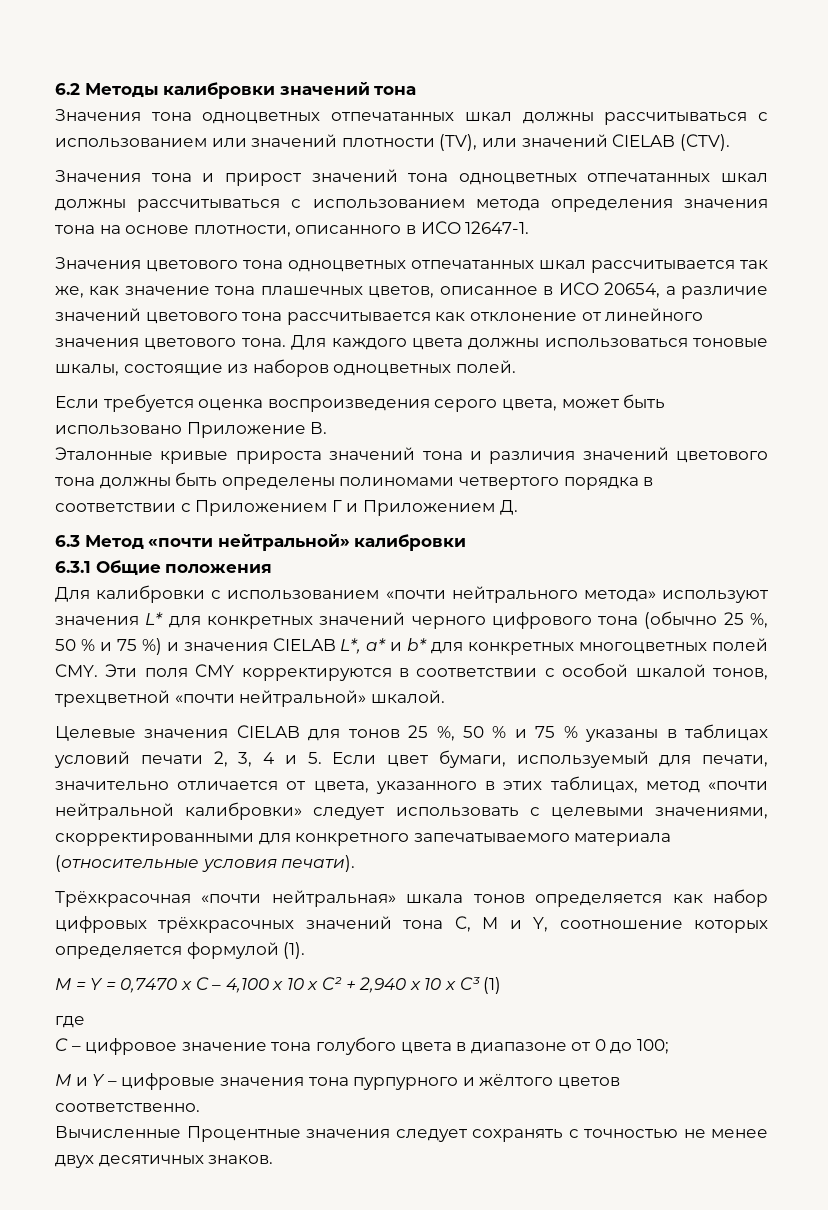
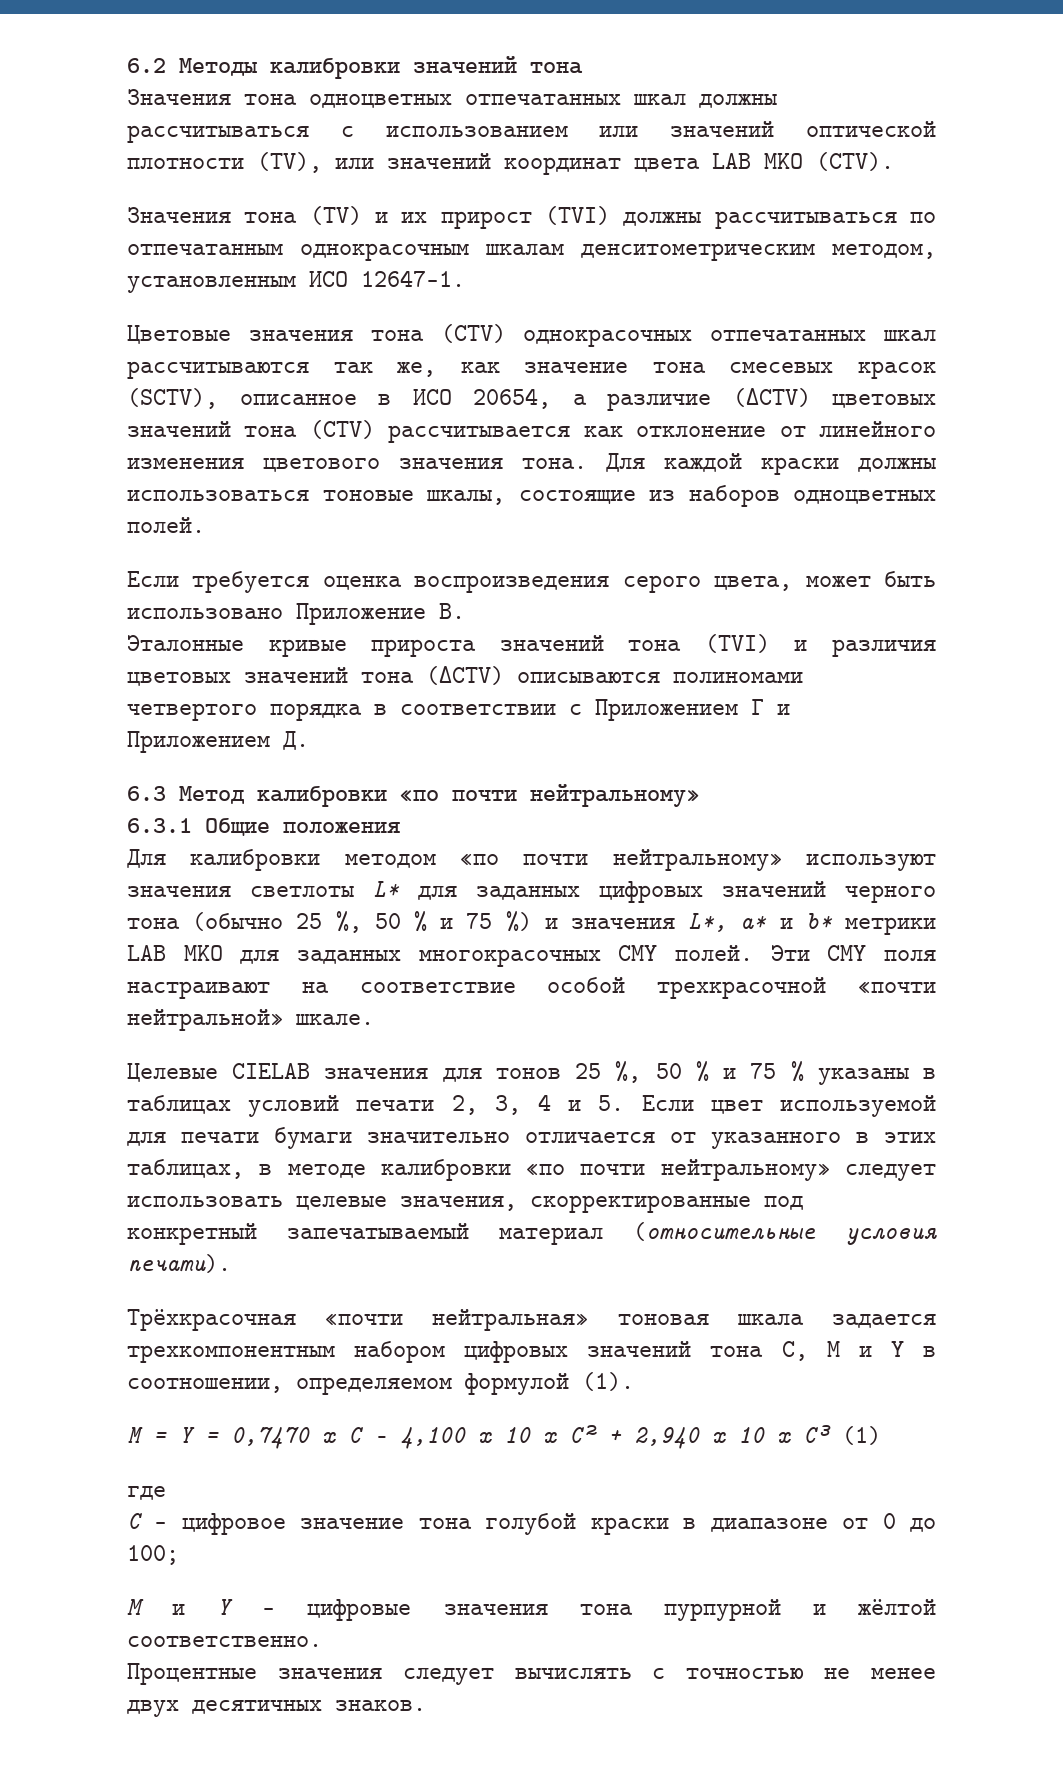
- Значения тона одноцветных отпечатанных шкал должны рассчитываться с использованием или значений плотности (TV), или значений CIELAB (CTV).
+ Значения тона одноцветных отпечатанных шкал должны рассчитываться с использованием или значений оптической плотности (TV), или значений координат цвета LAB МКО (CTV).
- Значения тона и прирост значений тона одноцветных отпечатанных шкал должны рассчитываться с использованием метода определения значения тона на основе плотности, описанного в ИСО 12647-1.
- Значения цветового тона одноцветных отпечатанных шкал рассчитывается так же, как значение тона плашечных цветов, описанное в ИСО 20654, а различие значений цветового тона рассчитывается как отклонение от линейного значения цветового тона. Для каждого цвета должны использоваться тоновые шкалы, состоящие из наборов одноцветных полей.
+ Значения тона (TV) и их прирост (TVI) должны рассчитываться по отпечатанным однокрасочным шкалам денситометрическим методом, установленным ИСО 12647-1.
+ Цветовые значения тона (CTV) однокрасочных отпечатанных шкал рассчитываются так же, как значение тона смесевых красок (SCTV), описанное в ИСО 20654, а различие (ΔCTV) цветовых значений тона (CTV) рассчитывается как отклонение от линейного изменения цветового значения тона. Для каждой краски должны использоваться тоновые шкалы, состоящие из наборов одноцветных полей.
- Эталонные кривые прироста значений тона и различия значений цветового тона должны быть определены полиномами четвертого порядка в соответствии с Приложением Г и Приложением Д.
+ Эталонные кривые прироста значений тона (TVI) и различия цветовых значений тона (ΔCTV) описываются полиномами четвертого порядка в соответствии с Приложением Г и Приложением Д.
- 6.3 Метод «почти нейтральной» калибровки
+ 6.3 Метод калибровки «по почти нейтральному»
- Для калибровки с использованием «почти нейтрального метода» используют значения L* для конкретных значений черного цифрового тона (обычно 25 %, 50 % и 75 %) и значения CIELAB L*, a* и b* для конкретных многоцветных полей CMY. Эти поля CMY корректируются в соответствии с особой шкалой тонов, трехцветной «почти нейтральной» шкалой.
+ Для калибровки методом «по почти нейтральному» используют значения светлоты L* для заданных цифровых значений черного тона (обычно 25 %, 50 % и 75 %) и значения L*, a* и b* метрики LAB МКО для заданных многокрасочных CMY полей. Эти CMY поля настраивают на соответствие особой трехкрасочной «почти нейтральной» шкале.
- Целевые значения CIELAB для тонов 25 %, 50 % и 75 % указаны в таблицах условий печати 2, 3, 4 и 5. Если цвет бумаги, используемый для печати, значительно отличается от цвета, указанного в этих таблицах, метод «почти нейтральной калибровки» следует использовать с целевыми значениями, скорректированными для конкретного запечатываемого материала (относительные условия печати).
+ Целевые CIELAB значения для тонов 25 %, 50 % и 75 % указаны в таблицах условий печати 2, 3, 4 и 5. Если цвет используемой для печати бумаги значительно отличается от указанного в этих таблицах, в методе калибровки «по почти нейтральному» следует использовать целевые значения, скорректированные под конкретный запечатываемый материал (относительные условия печати).
- Трёхкрасочная «почти нейтральная» шкала тонов определяется как набор цифровых трёхкрасочных значений тона C, M и Y, соотношение которых определяется формулой (1).
+ Трёхкрасочная «почти нейтральная» тоновая шкала задается трехкомпонентным набором цифровых значений тона C, M и Y в соотношении, определяемом формулой (1).
- C – цифровое значение тона голубого цвета в диапазоне от 0 до 100;
+ C – цифровое значение тона голубой краски в диапазоне от 0 до 100;
- М и Y – цифровые значения тона пурпурного и жёлтого цветов соответственно.
+ М и Y – цифровые значения тона пурпурной и жёлтой соответственно.
- Вычисленные Процентные значения следует сохранять с точностью не менее двух десятичных знаков.
+ Процентные значения следует вычислять с точностью не менее двух десятичных знаков.

